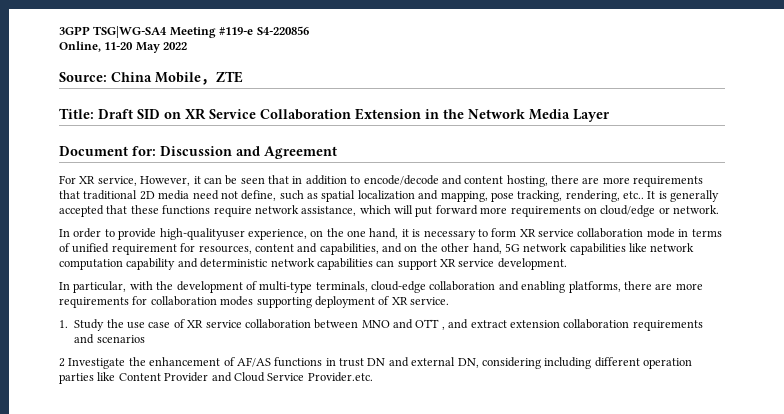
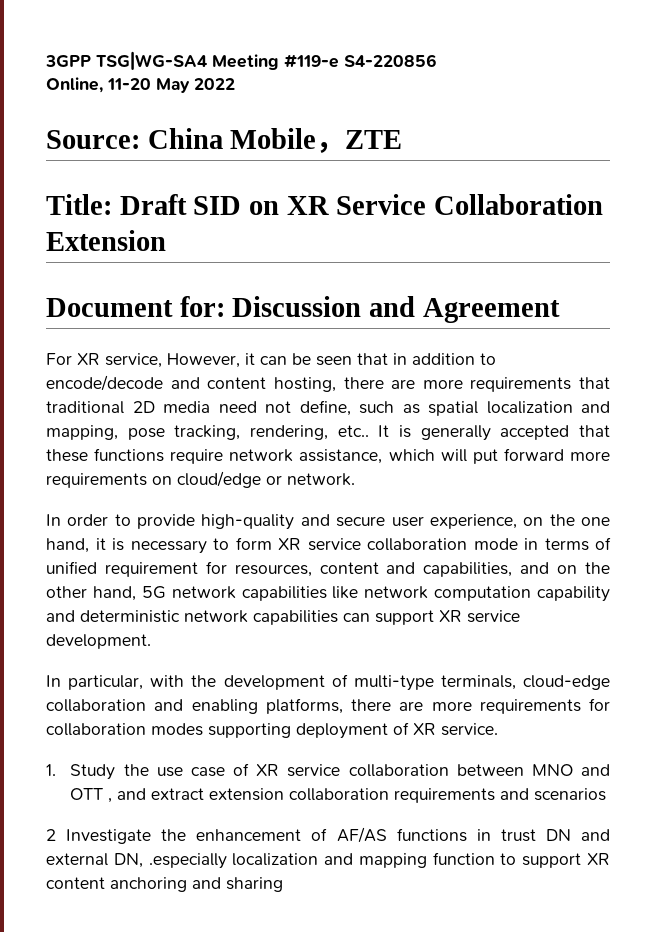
- Title: Draft SID on XR Service Collaboration Extension in the Network Media Layer
+ Title: Draft SID on XR Service Collaboration Extension
- In order to provide high-qualityuser experience, on the one hand, it is necessary to form XR service collaboration mode in terms of unified requirement for resources, content and capabilities, and on the other hand, 5G network capabilities like network computation capability and deterministic network capabilities can support XR service development.
+ In order to provide high-quality and secure user experience, on the one hand, it is necessary to form XR service collaboration mode in terms of unified requirement for resources, content and capabilities, and on the other hand, 5G network capabilities like network computation capability and deterministic network capabilities can support XR service development.
- 2 Investigate the enhancement of AF/AS functions in trust DN and external DN, considering including different operation parties like Content Provider and Cloud Service Provider.etc.
+ 2 Investigate the enhancement of AF/AS functions in trust DN and external DN, .especially localization and mapping function to support XR content anchoring and sharing

